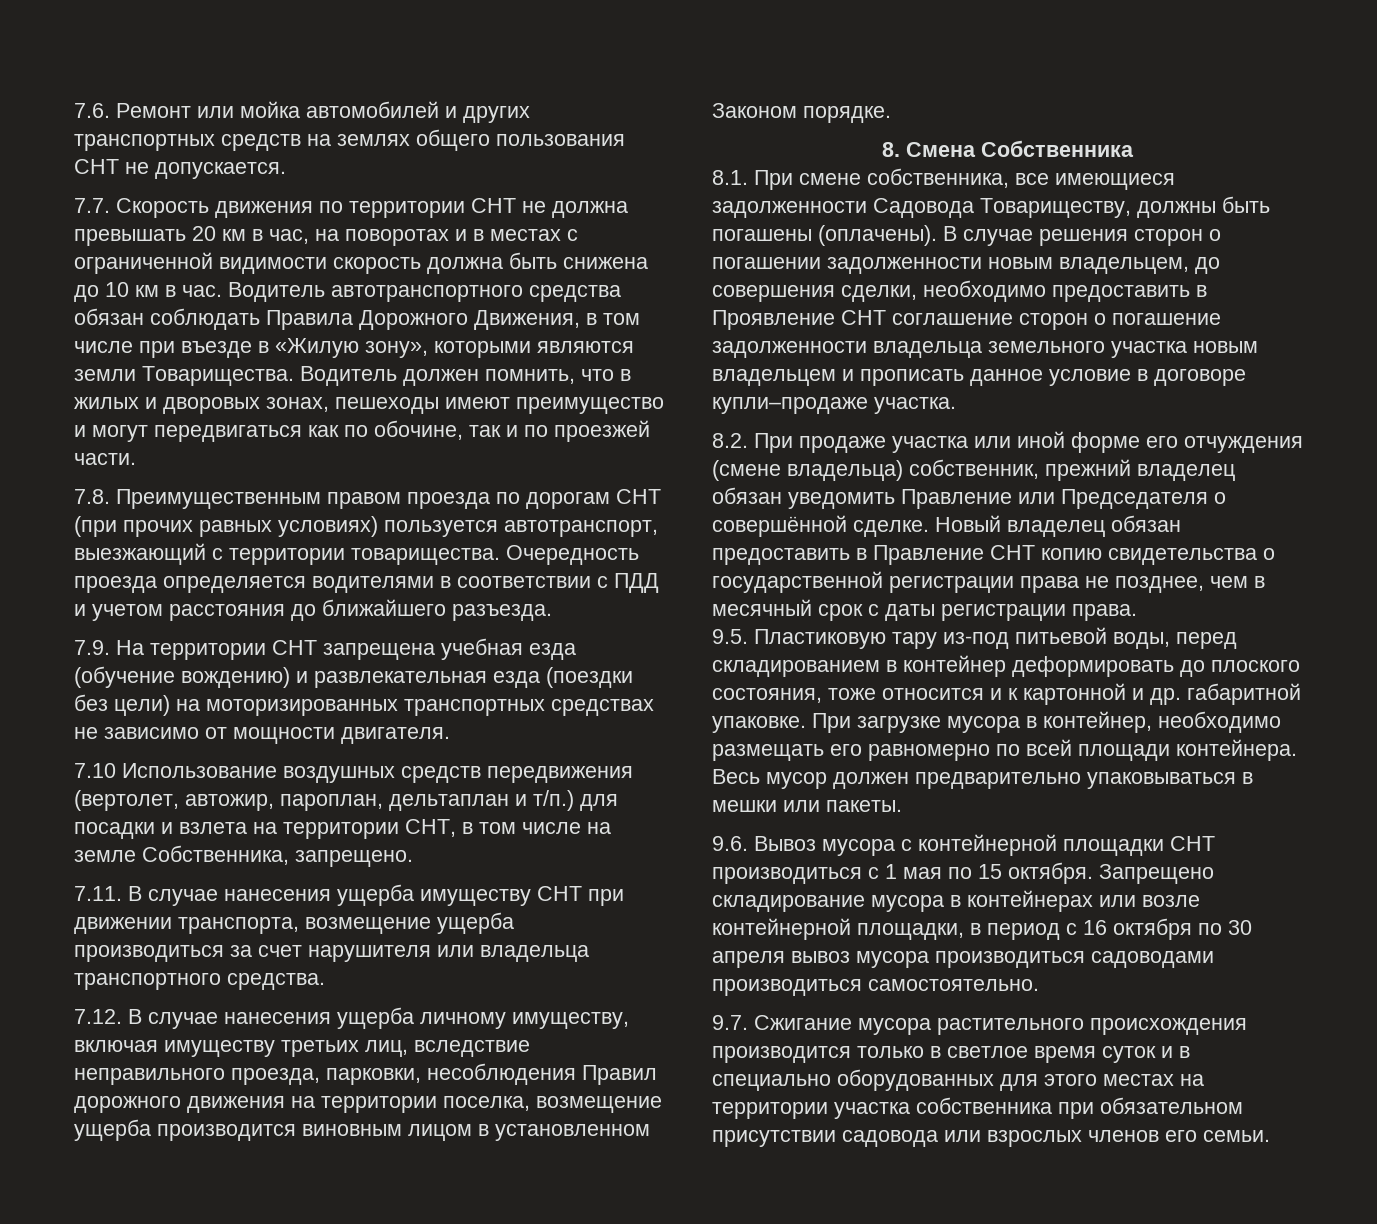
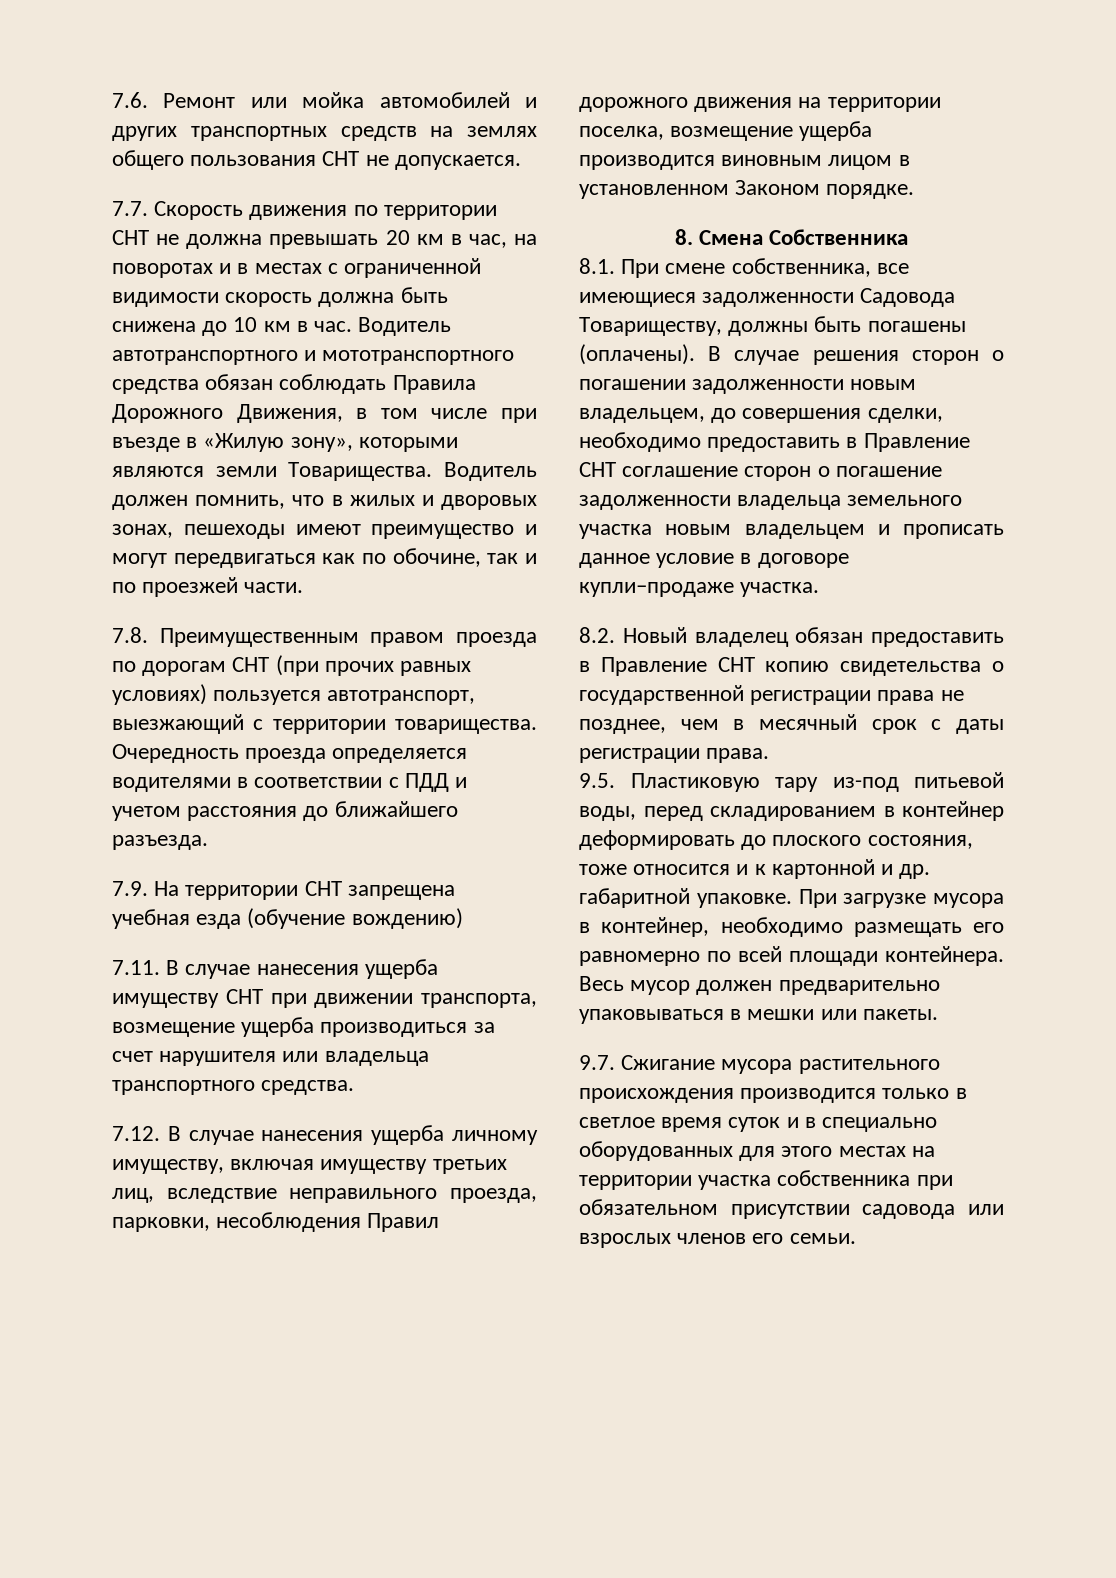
- Водитель автотранспортного средства обязан соблюдать Правила Дорожного Движения, в том числе при въезде в «Жилую зону», которыми являются земли Товарищества.
+ Водитель автотранспортного и мототранспортного средства обязан соблюдать Правила Дорожного Движения, в том числе при въезде в «Жилую зону», которыми являются земли Товарищества.
- 7.9. На территории СНТ запрещена учебная езда (обучение вождению) и развлекательная езда (поездки без цели) на моторизированных транспортных средствах не зависимо от мощности двигателя.
- 7.10 Использование воздушных средств передвижения (вертолет, автожир, пароплан, дельтаплан и т/п.) для посадки и взлета на территории СНТ, в том числе на земле Собственника, запрещено.
+ 7.9. На территории СНТ запрещена учебная езда (обучение вождению)
- В случае решения сторон о погашении задолженности новым владельцем, до совершения сделки, необходимо предоставить в Проявление СНТ соглашение сторон о погашение задолженности владельца земельного участка новым владельцем и прописать данное условие в договоре купли–продаже участка.
+ В случае решения сторон о погашении задолженности новым владельцем, до совершения сделки, необходимо предоставить в Правление СНТ соглашение сторон о погашение задолженности владельца земельного участка новым владельцем и прописать данное условие в договоре купли–продаже участка.
- 8.2. При продаже участка или иной форме его отчуждения (смене владельца) собственник, прежний владелец обязан уведомить Правление или Председателя о совершённой сделке. Новый владелец обязан предоставить в Правление СНТ копию свидетельства о государственной регистрации права не позднее, чем в месячный срок с даты регистрации права.
+ 8.2. Новый владелец обязан предоставить в Правление СНТ копию свидетельства о государственной регистрации права не позднее, чем в месячный срок с даты регистрации права.
- 9.6. Вывоз мусора с контейнерной площадки СНТ производиться с 1 мая по 15 октября. Запрещено складирование мусора в контейнерах или возле контейнерной площадки, в период с 16 октября по 30 апреля вывоз мусора производиться садоводами производиться самостоятельно.

